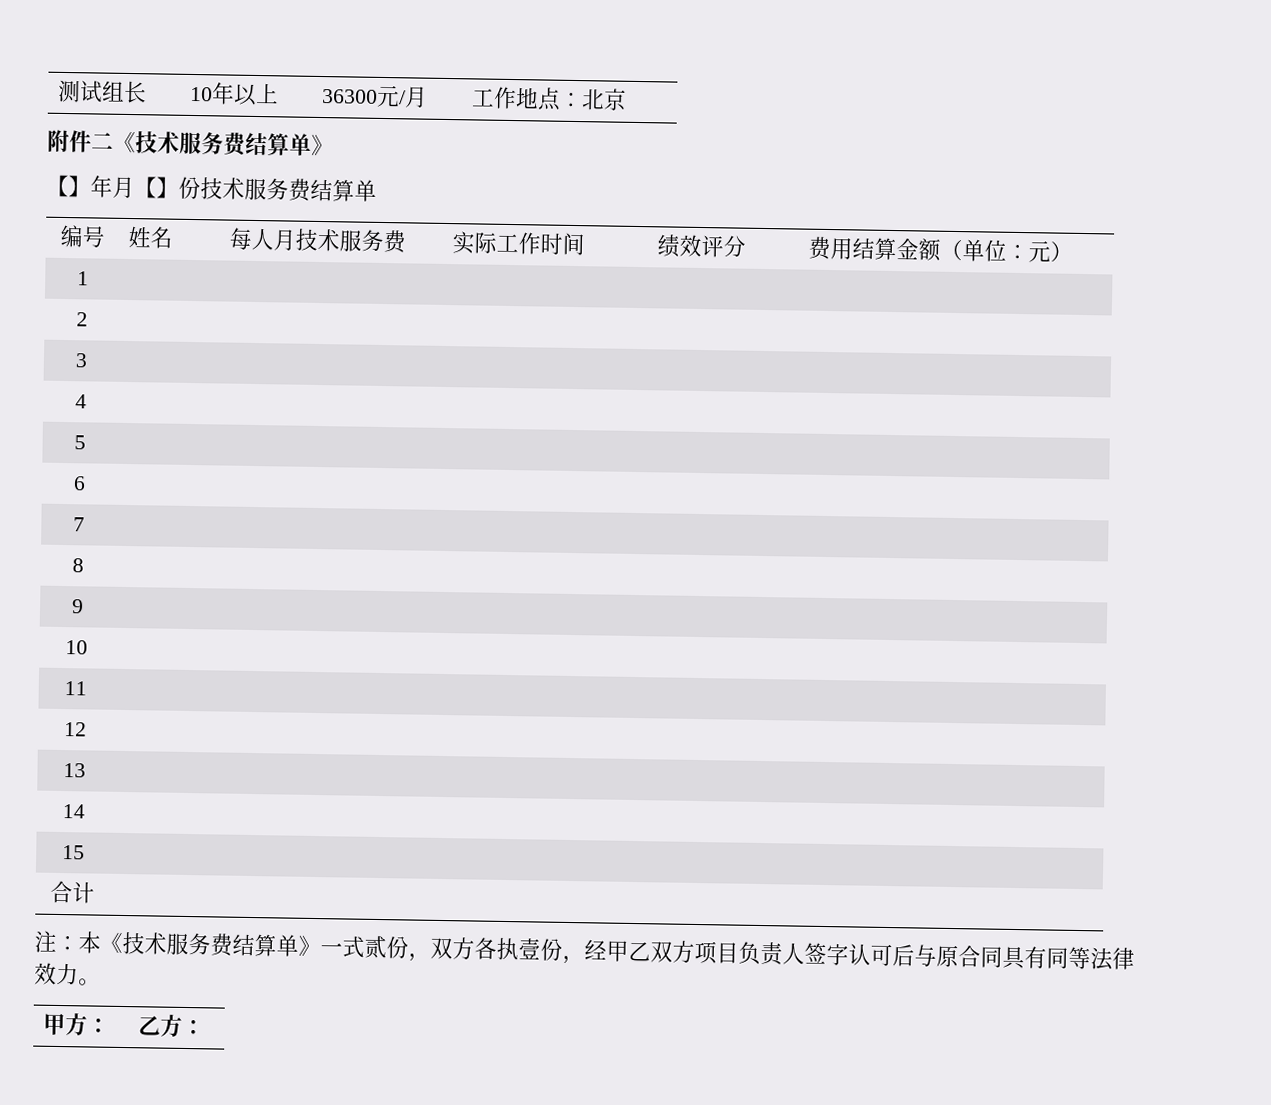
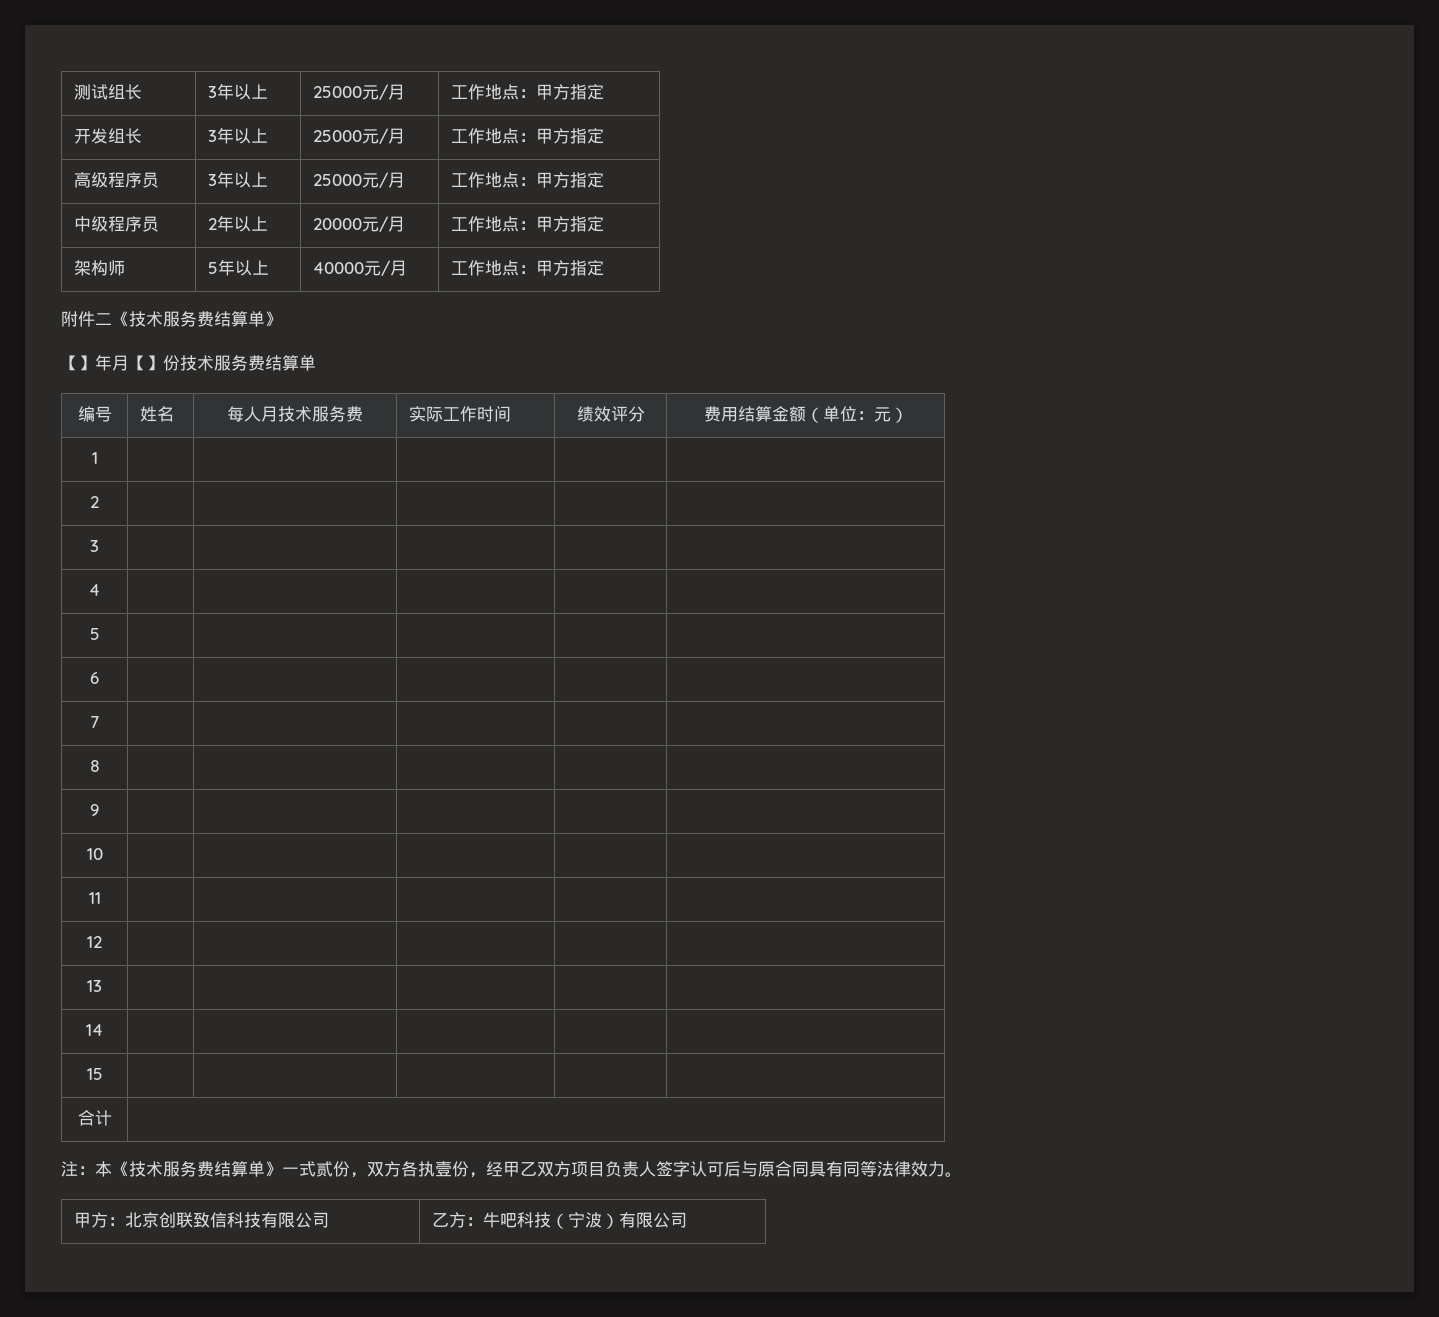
- 测试组长 | 10年以上 | 36300元/月 | 工作地点：北京
+ 测试组长 | 3年以上 | 25000元/月 | 工作地点：甲方指定
+ 开发组长 | 3年以上 | 25000元/月 | 工作地点：甲方指定
+ 高级程序员 | 3年以上 | 25000元/月 | 工作地点：甲方指定
+ 中级程序员 | 2年以上 | 20000元/月 | 工作地点：甲方指定
+ 架构师 | 5年以上 | 40000元/月 | 工作地点：甲方指定
- 甲方： | 乙方：
+ 甲方：北京创联致信科技有限公司 | 乙方：牛吧科技（宁波）有限公司

